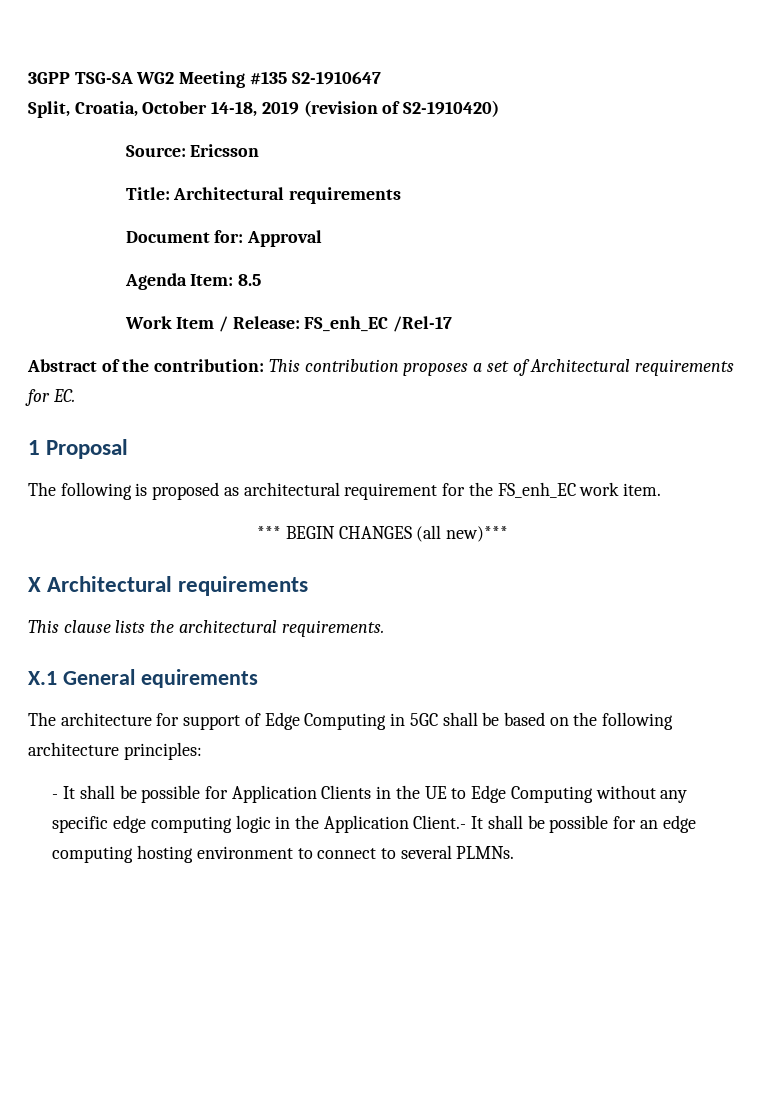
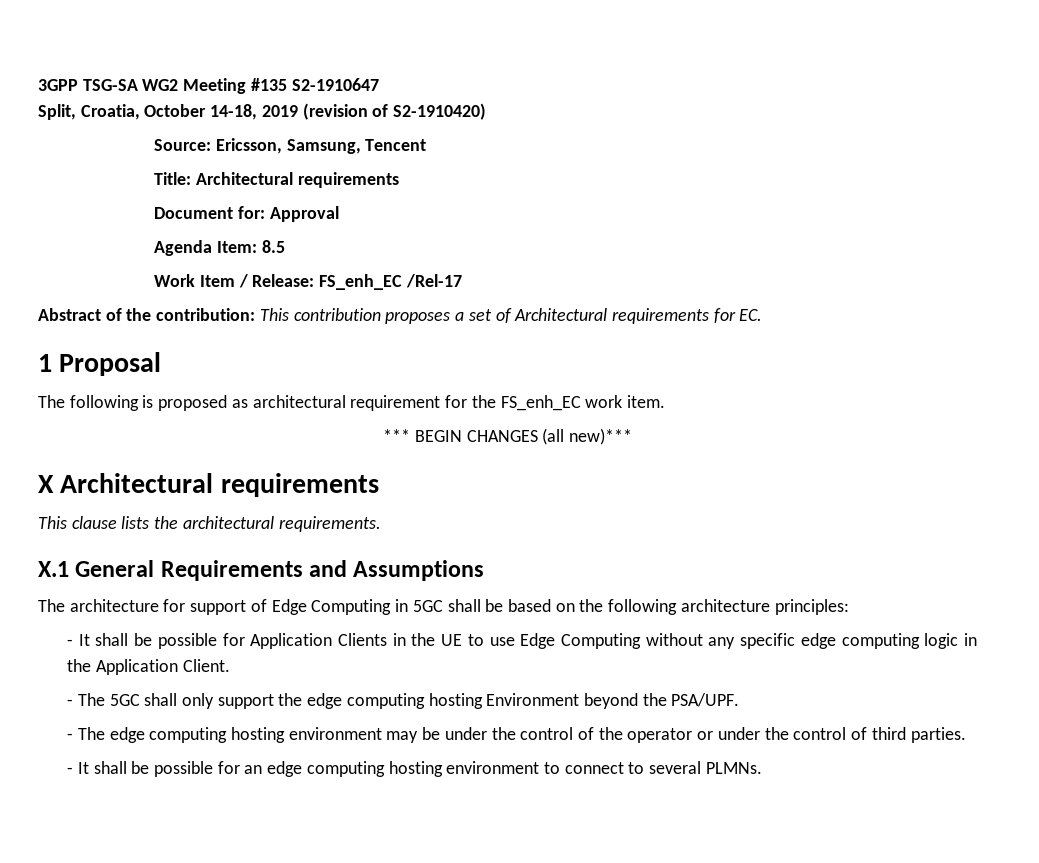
- Source: Ericsson
+ Source: Ericsson, Samsung, Tencent
- X.1 General equirements
+ X.1 General Requirements and Assumptions
- - It shall be possible for Application Clients in the UE to Edge Computing without any specific edge computing logic in the Application Client.- It shall be possible for an edge computing hosting environment to connect to several PLMNs.
+ - It shall be possible for Application Clients in the UE to use Edge Computing without any specific edge computing logic in the Application Client.
+ - The 5GC shall only support the edge computing hosting Environment beyond the PSA/UPF.
+ - The edge computing hosting environment may be under the control of the operator or under the control of third parties.
+ - It shall be possible for an edge computing hosting environment to connect to several PLMNs.

